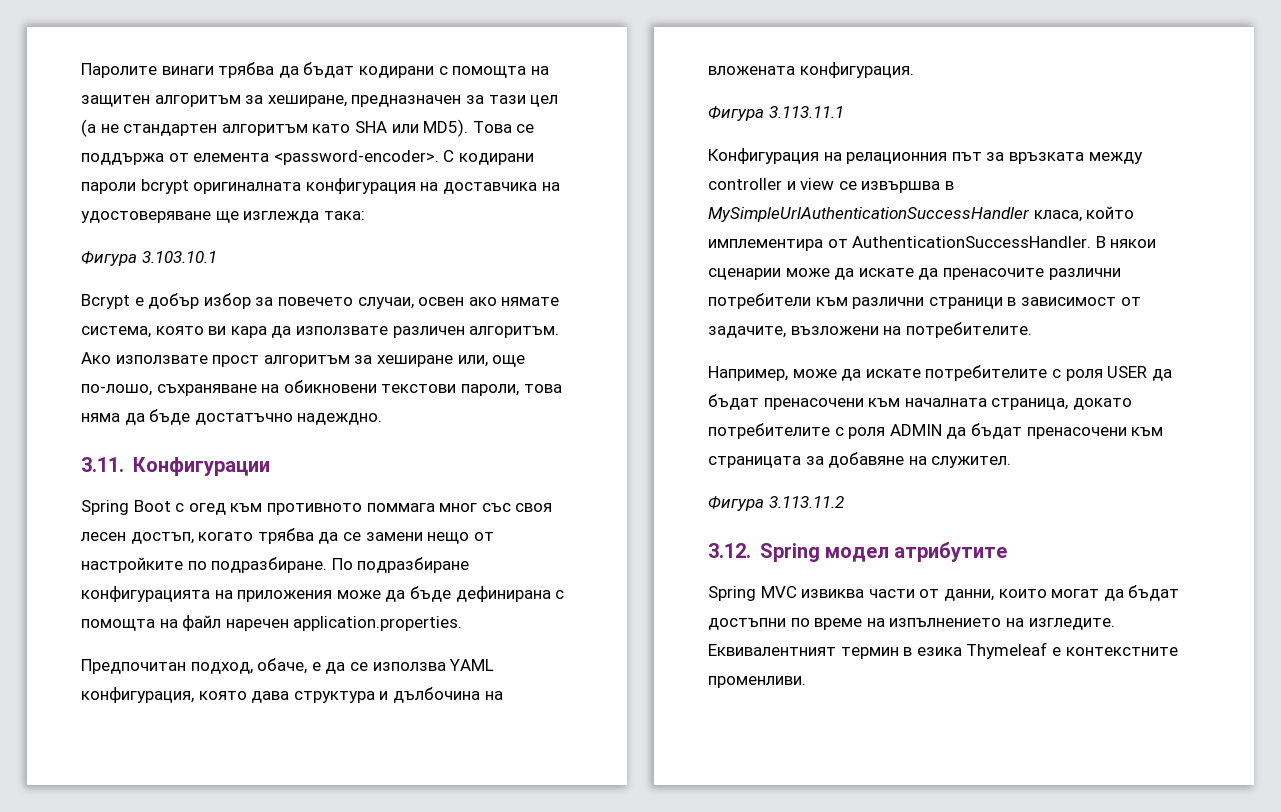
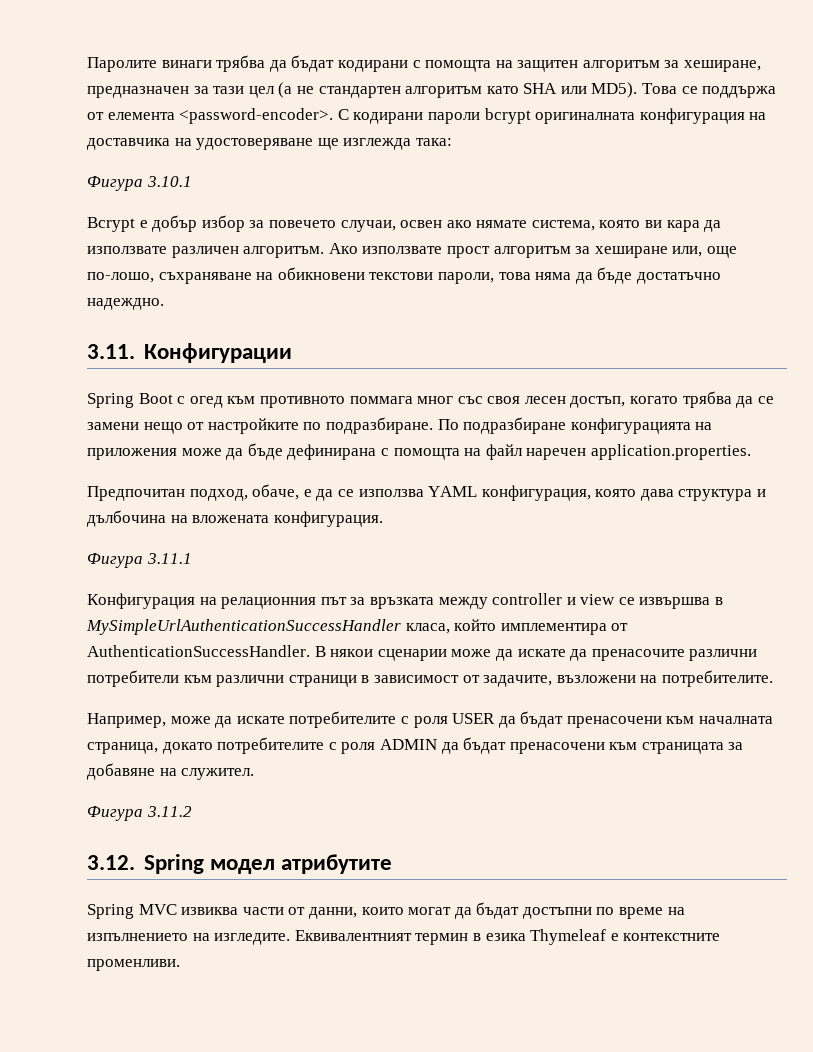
- Фигура 3.103.10.1
+ Фигура 3.10.1
- Фигура 3.113.11.1
+ Фигура 3.11.1
- Фигура 3.113.11.2
+ Фигура 3.11.2

